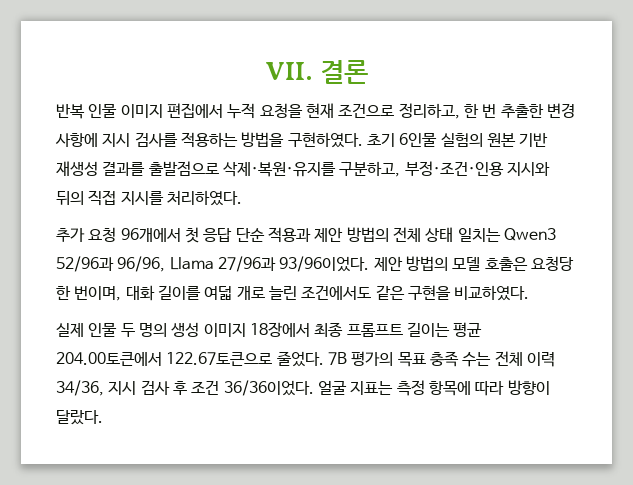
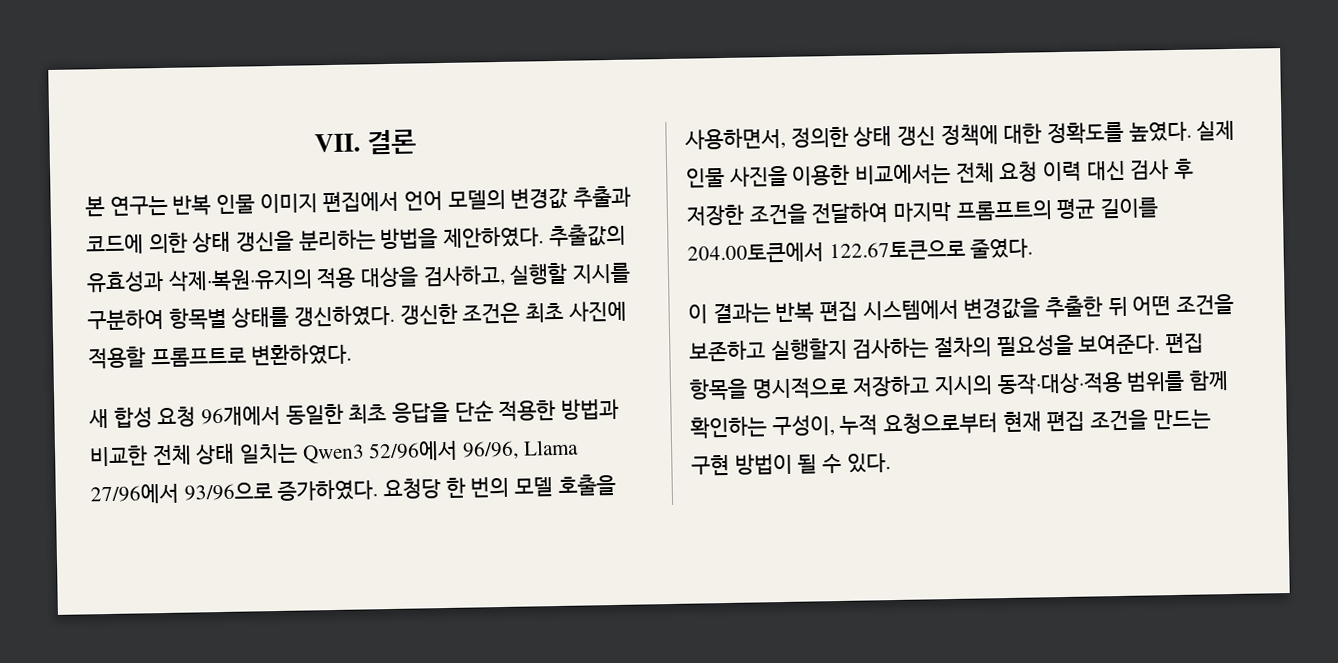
- 반복 인물 이미지 편집에서 누적 요청을 현재 조건으로 정리하고, 한 번 추출한 변경 사항에 지시 검사를 적용하는 방법을 구현하였다. 초기 6인물 실험의 원본 기반 재생성 결과를 출발점으로 삭제·복원·유지를 구분하고, 부정·조건·인용 지시와 뒤의 직접 지시를 처리하였다.
- 추가 요청 96개에서 첫 응답 단순 적용과 제안 방법의 전체 상태 일치는 Qwen3 52/96과 96/96, Llama 27/96과 93/96이었다. 제안 방법의 모델 호출은 요청당 한 번이며, 대화 길이를 여덟 개로 늘린 조건에서도 같은 구현을 비교하였다.
- 실제 인물 두 명의 생성 이미지 18장에서 최종 프롬프트 길이는 평균 204.00토큰에서 122.67토큰으로 줄었다. 7B 평가의 목표 충족 수는 전체 이력 34/36, 지시 검사 후 조건 36/36이었다. 얼굴 지표는 측정 항목에 따라 방향이 달랐다.
+ 본 연구는 반복 인물 이미지 편집에서 언어 모델의 변경값 추출과 코드에 의한 상태 갱신을 분리하는 방법을 제안하였다. 추출값의 유효성과 삭제·복원·유지의 적용 대상을 검사하고, 실행할 지시를 구분하여 항목별 상태를 갱신하였다. 갱신한 조건은 최초 사진에 적용할 프롬프트로 변환하였다.
+ 새 합성 요청 96개에서 동일한 최초 응답을 단순 적용한 방법과 비교한 전체 상태 일치는 Qwen3 52/96에서 96/96, Llama 27/96에서 93/96으로 증가하였다. 요청당 한 번의 모델 호출을 사용하면서, 정의한 상태 갱신 정책에 대한 정확도를 높였다. 실제 인물 사진을 이용한 비교에서는 전체 요청 이력 대신 검사 후 저장한 조건을 전달하여 마지막 프롬프트의 평균 길이를 204.00토큰에서 122.67토큰으로 줄였다.
+ 이 결과는 반복 편집 시스템에서 변경값을 추출한 뒤 어떤 조건을 보존하고 실행할지 검사하는 절차의 필요성을 보여준다. 편집 항목을 명시적으로 저장하고 지시의 동작·대상·적용 범위를 함께 확인하는 구성이, 누적 요청으로부터 현재 편집 조건을 만드는 구현 방법이 될 수 있다.

